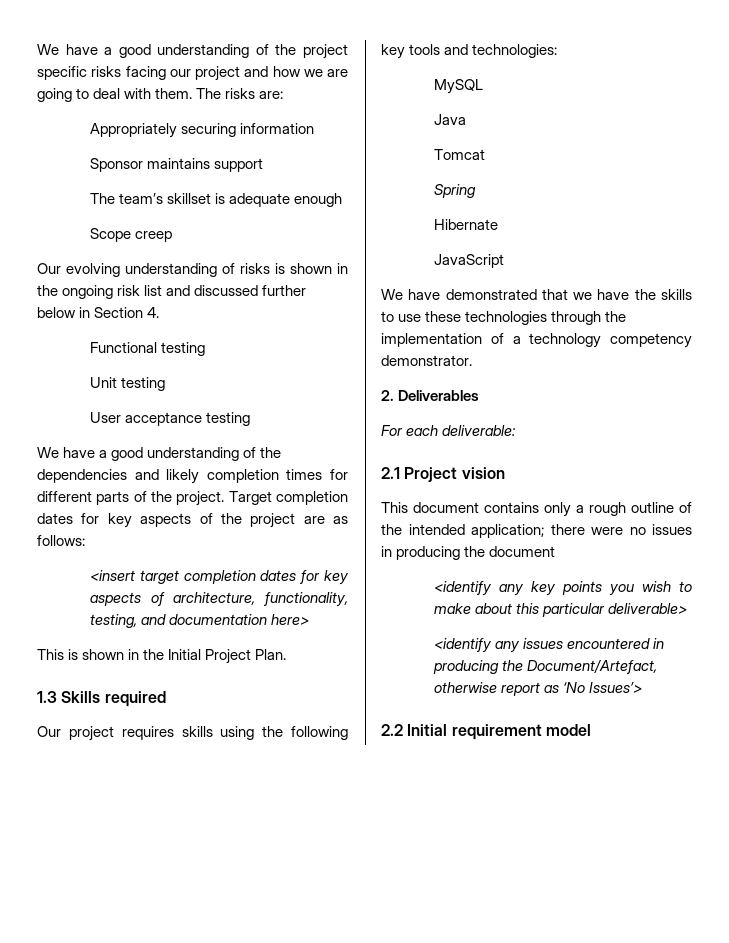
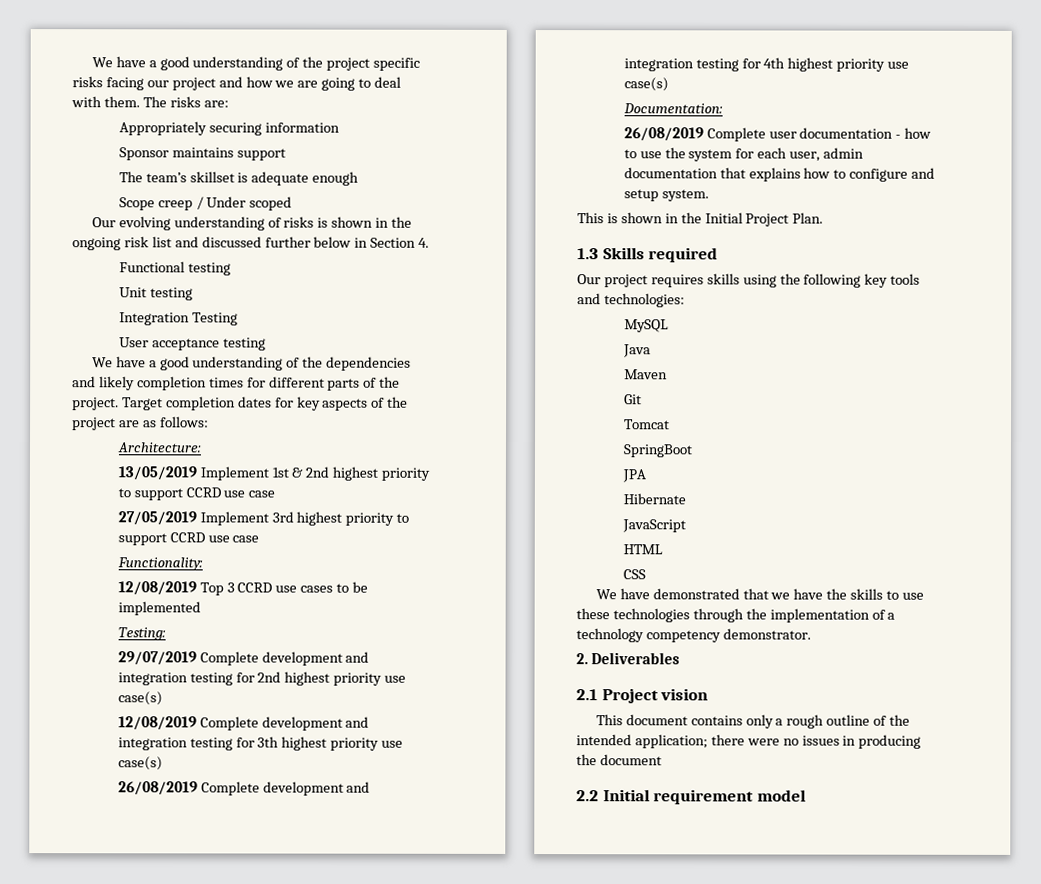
- Scope creep
+ Scope creep / Under scoped
+ Integration Testing
- <insert target completion dates for key aspects of architecture, functionality, testing, and documentation here>
+ Architecture:
+ 13/05/2019 Implement 1st & 2nd highest priority to support CCRD use case
+ 27/05/2019 Implement 3rd highest priority to support CCRD use case
+ Functionality:
+ 12/08/2019 Top 3 CCRD use cases to be implemented
+ Testing:
+ 29/07/2019 Complete development and integration testing for 2nd highest priority use case(s)
+ 12/08/2019 Complete development and integration testing for 3th highest priority use case(s)
+ 26/08/2019 Complete development and integration testing for 4th highest priority use case(s)
+ Documentation:
+ 26/08/2019 Complete user documentation - how to use the system for each user, admin documentation that explains how to configure and setup system.
+ Maven
+ Git
- Spring
+ SpringBoot
+ JPA
+ HTML
+ CSS
- For each deliverable:
- <identify any key points you wish to make about this particular deliverable>
- <identify any issues encountered in producing the Document/Artefact, otherwise report as ‘No Issues’>

